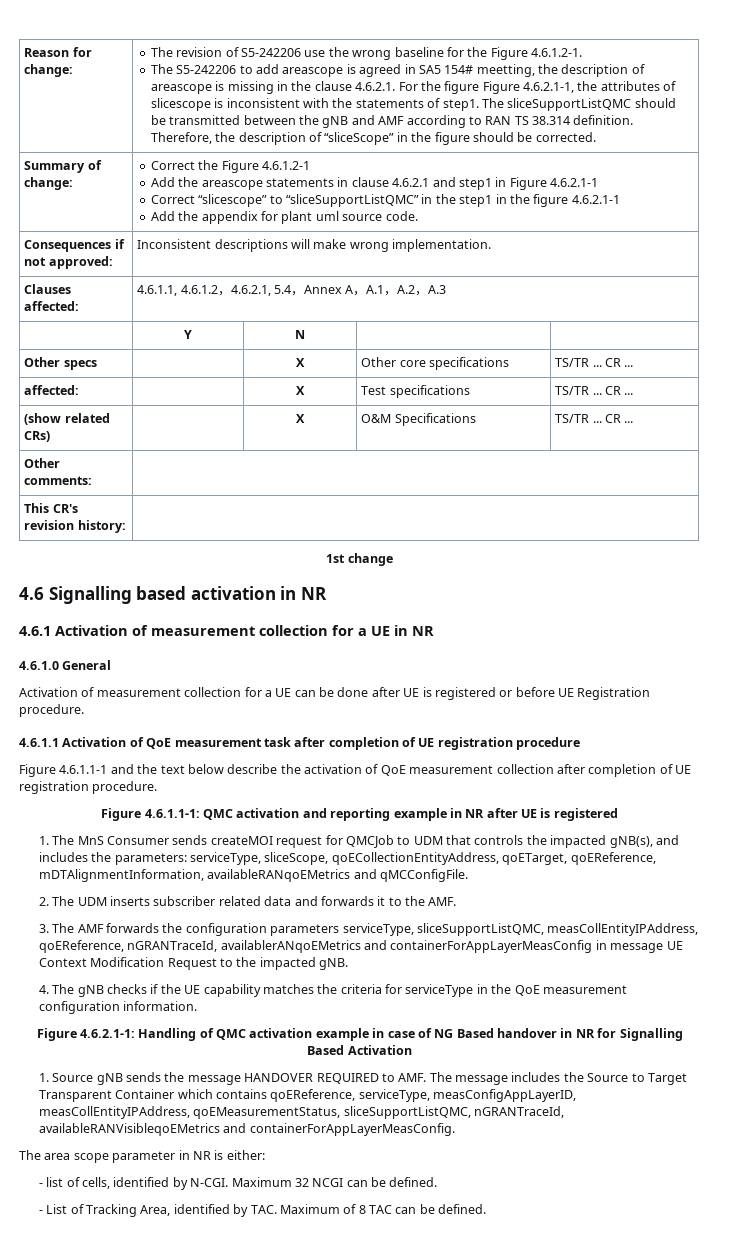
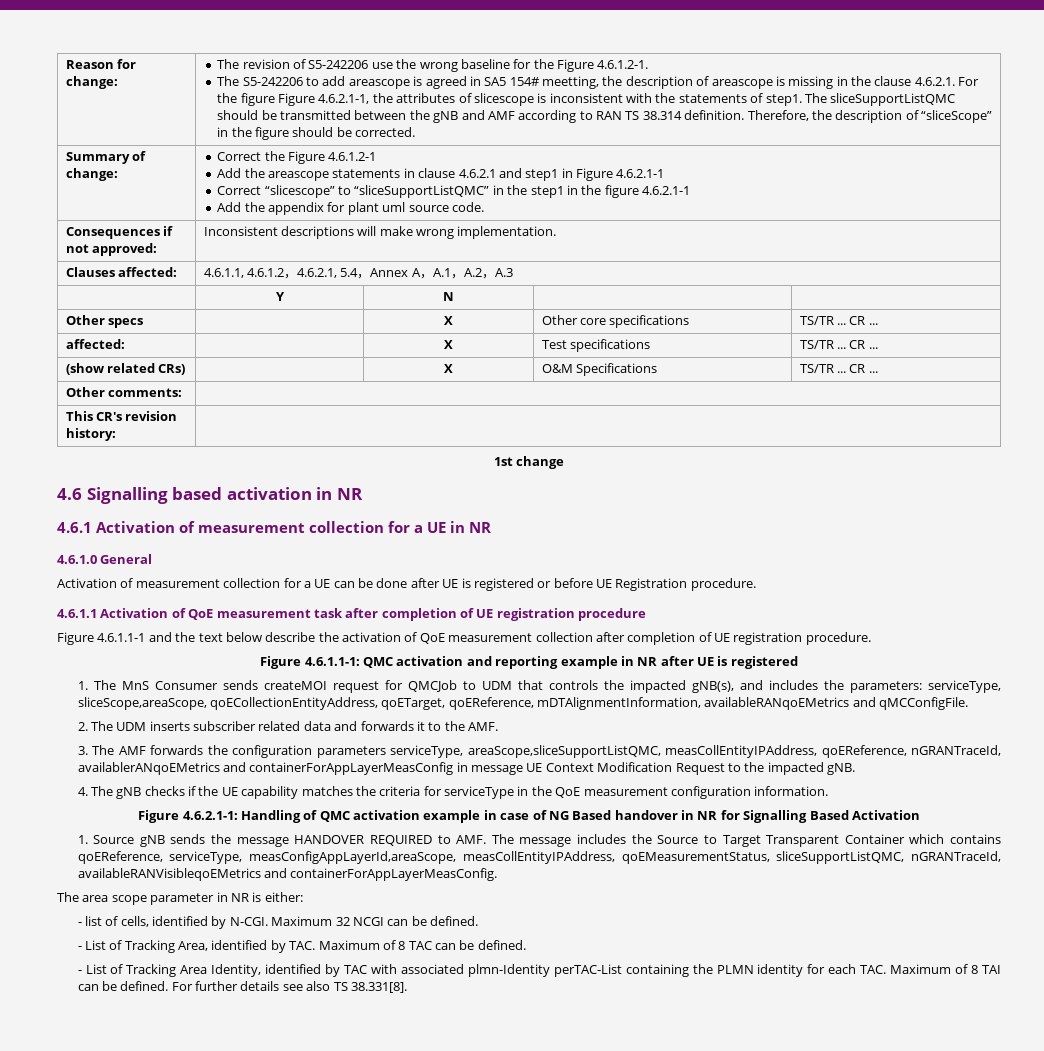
- 1. The MnS Consumer sends createMOI request for QMCJob to UDM that controls the impacted gNB(s), and includes the parameters: serviceType, sliceScope, qoECollectionEntityAddress, qoETarget, qoEReference, mDTAlignmentInformation, availableRANqoEMetrics and qMCConfigFile.
+ 1. The MnS Consumer sends createMOI request for QMCJob to UDM that controls the impacted gNB(s), and includes the parameters: serviceType, sliceScope,areaScope, qoECollectionEntityAddress, qoETarget, qoEReference, mDTAlignmentInformation, availableRANqoEMetrics and qMCConfigFile.
- 3. The AMF forwards the configuration parameters serviceType, sliceSupportListQMC, measCollEntityIPAddress, qoEReference, nGRANTraceId, availablerANqoEMetrics and containerForAppLayerMeasConfig in message UE Context Modification Request to the impacted gNB.
+ 3. The AMF forwards the configuration parameters serviceType, areaScope,sliceSupportListQMC, measCollEntityIPAddress, qoEReference, nGRANTraceId, availablerANqoEMetrics and containerForAppLayerMeasConfig in message UE Context Modification Request to the impacted gNB.
- 1. Source gNB sends the message HANDOVER REQUIRED to AMF. The message includes the Source to Target Transparent Container which contains qoEReference, serviceType, measConfigAppLayerID, measCollEntityIPAddress, qoEMeasurementStatus, sliceSupportListQMC, nGRANTraceId, availableRANVisibleqoEMetrics and containerForAppLayerMeasConfig.
+ 1. Source gNB sends the message HANDOVER REQUIRED to AMF. The message includes the Source to Target Transparent Container which contains qoEReference, serviceType, measConfigAppLayerId,areaScope, measCollEntityIPAddress, qoEMeasurementStatus, sliceSupportListQMC, nGRANTraceId, availableRANVisibleqoEMetrics and containerForAppLayerMeasConfig.
+ - List of Tracking Area Identity, identified by TAC with associated plmn-Identity perTAC-List containing the PLMN identity for each TAC. Maximum of 8 TAI can be defined. For further details see also TS 38.331[8].

